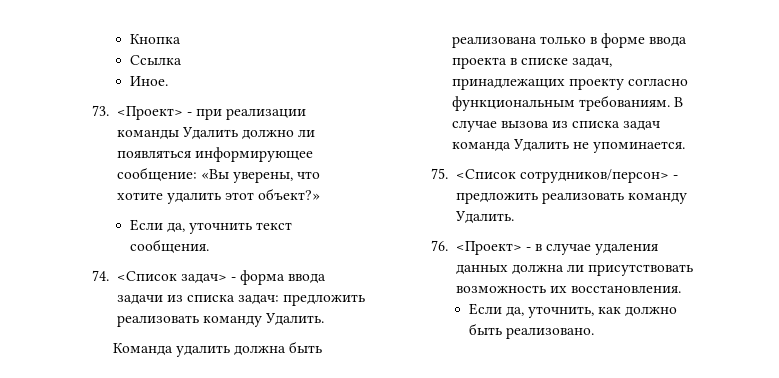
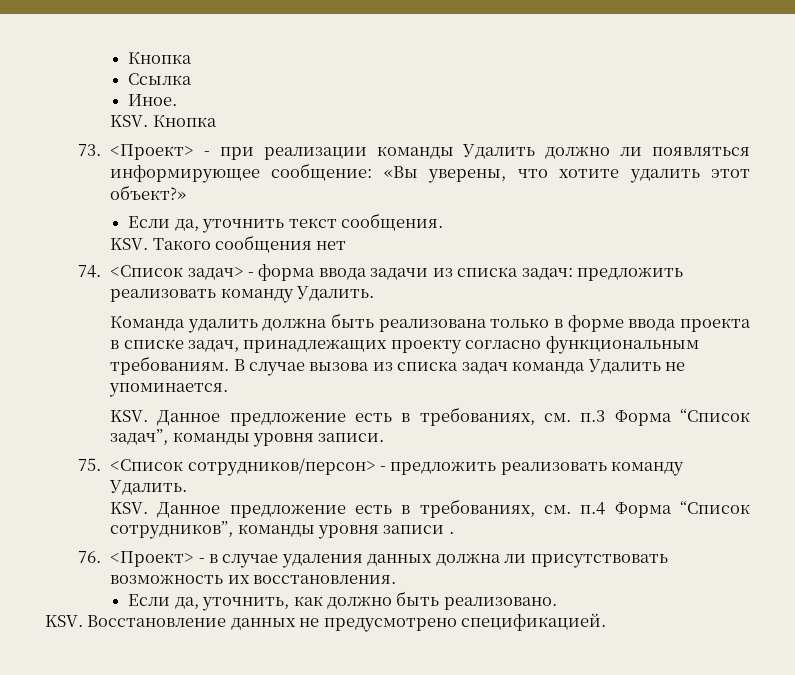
+ KSV. Кнопка
+ KSV. Такого сообщения нет
+ KSV. Данное предложение есть в требованиях, см. п.3 Форма “Список задач”, команды уровня записи.
+ KSV. Данное предложение есть в требованиях, см. п.4 Форма “Список сотрудников”, команды уровня записи .
+ KSV. Восстановление данных не предусмотрено спецификацией.

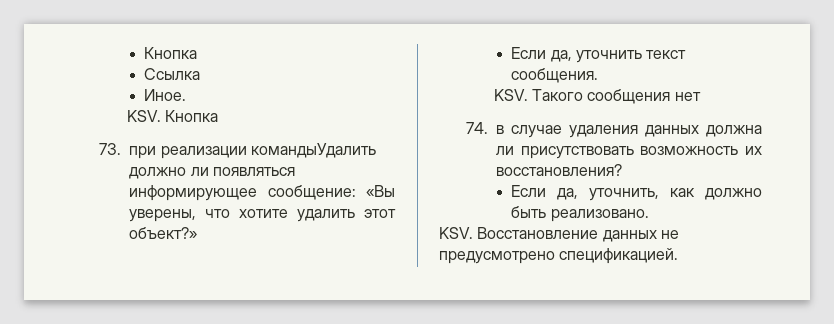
- 73. <Проект> - при реализации команды Удалить должно ли появляться информирующее сообщение: «Вы уверены, что хотите удалить этот объект?»
+ 73. при реализации командыУдалить должно ли появляться информирующее сообщение: «Вы уверены, что хотите удалить этот объект?»
- 74. <Список задач> - форма ввода задачи из списка задач: предложить реализовать команду Удалить.
- Команда удалить должна быть реализована только в форме ввода проекта в списке задач, принадлежащих проекту согласно функциональным требованиям. В случае вызова из списка задач команда Удалить не упоминается.
- KSV. Данное предложение есть в требованиях, см. п.3 Форма “Список задач”, команды уровня записи.
- 75. <Список сотрудников/персон> - предложить реализовать команду Удалить.
- KSV. Данное предложение есть в требованиях, см. п.4 Форма “Список сотрудников”, команды уровня записи .
- 76. <Проект> - в случае удаления данных должна ли присутствовать возможность их восстановления.
+ 74. в случае удаления данных должна ли присутствовать возможность их восстановления?

